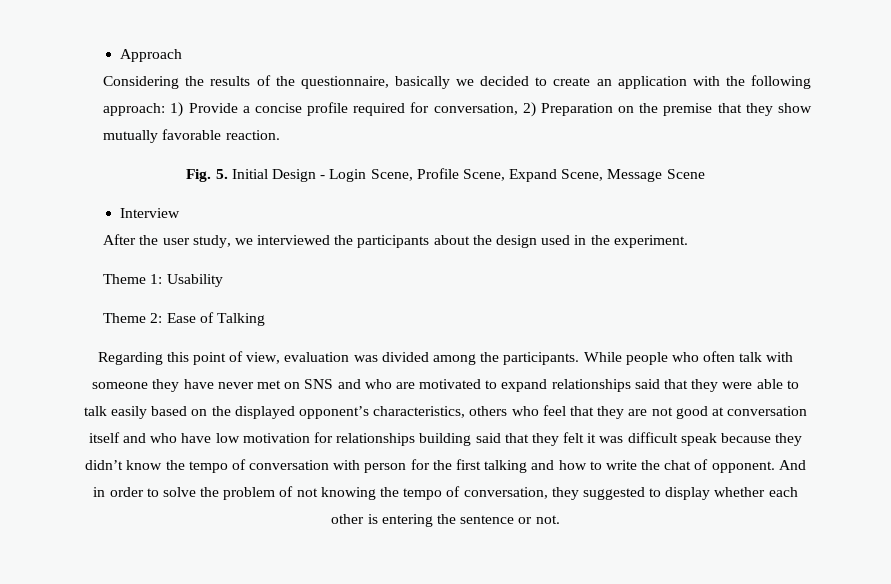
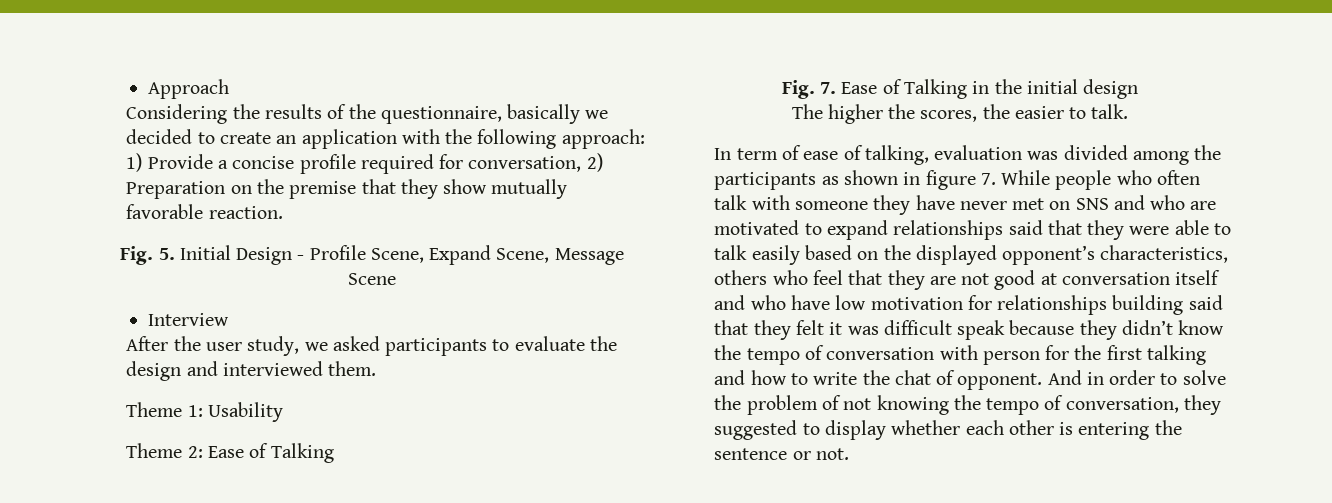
- Fig. 5. Initial Design - Login Scene, Profile Scene, Expand Scene, Message Scene
+ Fig. 5. Initial Design - Profile Scene, Expand Scene, Message Scene
- After the user study, we interviewed the participants about the design used in the experiment.
+ After the user study, we asked participants to evaluate the design and interviewed them.
- Regarding this point of view, evaluation was divided among the participants. While people who often talk with someone they have never met on SNS and who are motivated to expand relationships said that they were able to talk easily based on the displayed opponent’s characteristics, others who feel that they are not good at conversation itself and who have low motivation for relationships building said that they felt it was difficult speak because they didn’t know the tempo of conversation with person for the first talking and how to write the chat of opponent.
+ Fig. 7. Ease of Talking in the initial design
+ The higher the scores, the easier to talk.
+ In term of ease of talking, evaluation was divided among the participants as shown in figure 7. While people who often talk with someone they have never met on SNS and who are motivated to expand relationships said that they were able to talk easily based on the displayed opponent’s characteristics, others who feel that they are not good at conversation itself and who have low motivation for relationships building said that they felt it was difficult speak because they didn’t know the tempo of conversation with person for the first talking and how to write the chat of opponent.

